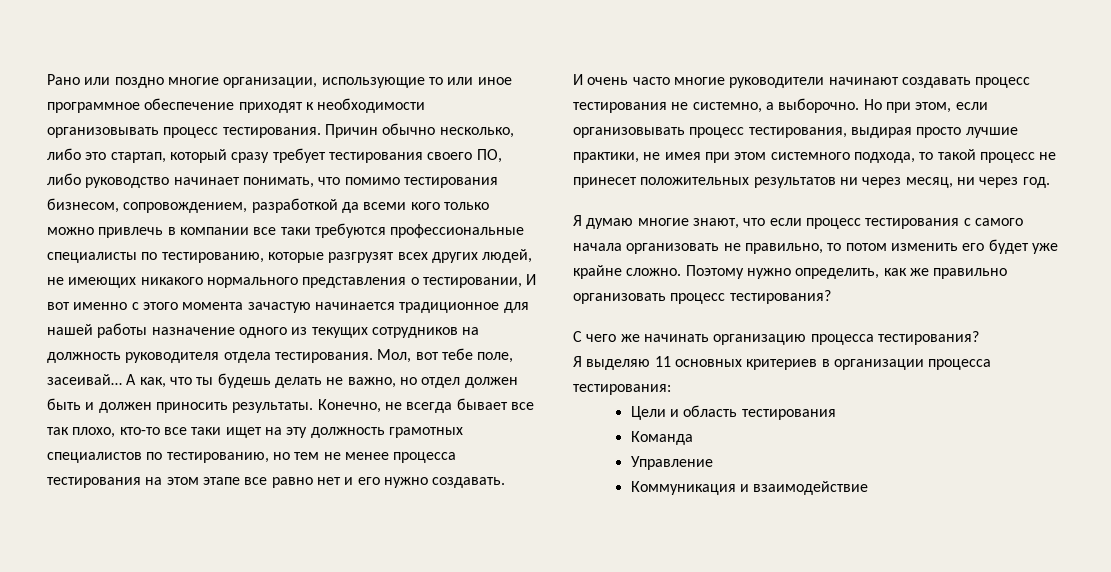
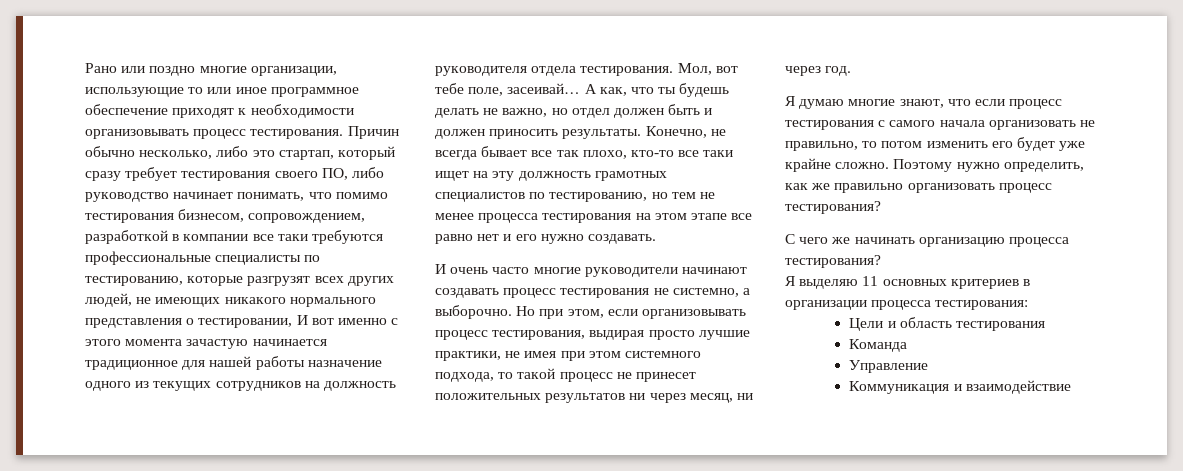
- Причин обычно несколько, либо это стартап, который сразу требует тестирования своего ПО, либо руководство начинает понимать, что помимо тестирования бизнесом, сопровождением, разработкой да всеми кого только можно привлечь в компании все таки требуются профессиональные специалисты по тестированию, которые разгрузят всех других людей, не имеющих никакого нормального представления о тестировании, И вот именно с этого момента зачастую начинается традиционное для нашей работы назначение одного из текущих сотрудников на должность руководителя отдела тестирования.
+ Причин обычно несколько, либо это стартап, который сразу требует тестирования своего ПО, либо руководство начинает понимать, что помимо тестирования бизнесом, сопровождением, разработкой в компании все таки требуются профессиональные специалисты по тестированию, которые разгрузят всех других людей, не имеющих никакого нормального представления о тестировании, И вот именно с этого момента зачастую начинается традиционное для нашей работы назначение одного из текущих сотрудников на должность руководителя отдела тестирования.

